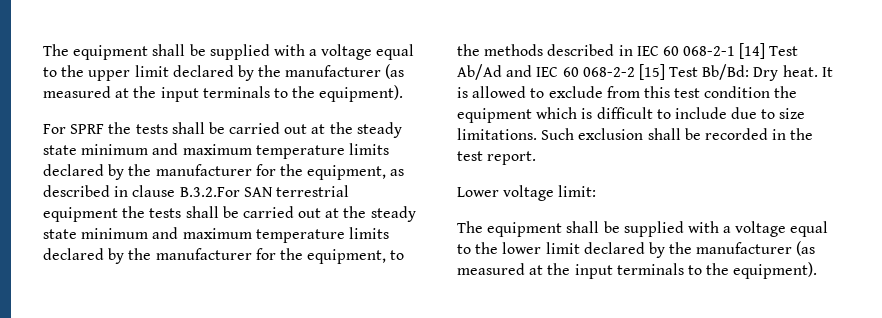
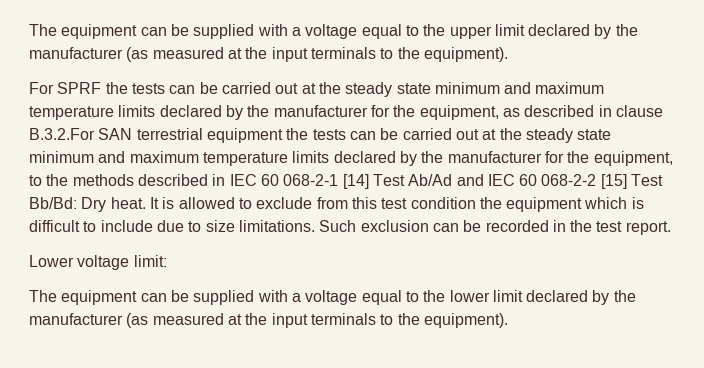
- The equipment shall be supplied with a voltage equal to the upper limit declared by the manufacturer (as measured at the input terminals to the equipment).
+ The equipment can be supplied with a voltage equal to the upper limit declared by the manufacturer (as measured at the input terminals to the equipment).
- For SPRF the tests shall be carried out at the steady state minimum and maximum temperature limits declared by the manufacturer for the equipment, as described in clause B.3.2.For SAN terrestrial equipment the tests shall be carried out at the steady state minimum and maximum temperature limits declared by the manufacturer for the equipment, to the methods described in IEC 60 068-2-1 [14] Test Ab/Ad and IEC 60 068-2-2 [15] Test Bb/Bd:
+ For SPRF the tests can be carried out at the steady state minimum and maximum temperature limits declared by the manufacturer for the equipment, as described in clause B.3.2.For SAN terrestrial equipment the tests can be carried out at the steady state minimum and maximum temperature limits declared by the manufacturer for the equipment, to the methods described in IEC 60 068-2-1 [14] Test Ab/Ad and IEC 60 068-2-2 [15] Test Bb/Bd:
- Such exclusion shall be recorded in the test report.
+ Such exclusion can be recorded in the test report.
- The equipment shall be supplied with a voltage equal to the lower limit declared by the manufacturer (as measured at the input terminals to the equipment).
+ The equipment can be supplied with a voltage equal to the lower limit declared by the manufacturer (as measured at the input terminals to the equipment).

